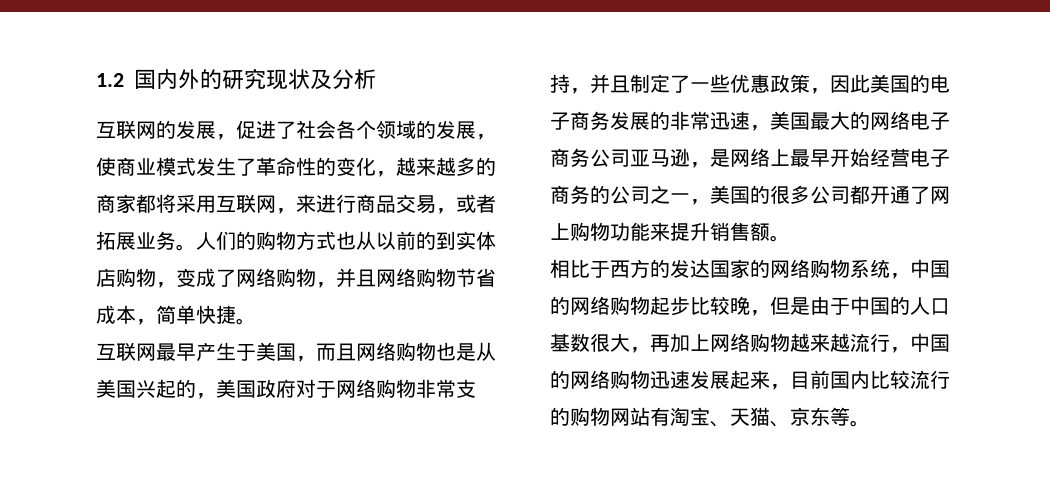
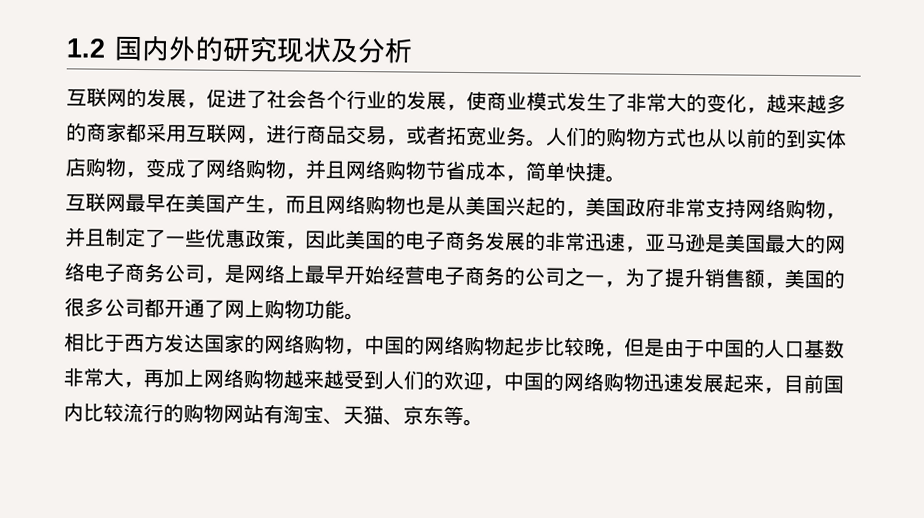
- 互联网的发展，促进了社会各个领域的发展，使商业模式发生了革命性的变化，越来越多的商家都将采用互联网，来进行商品交易，或者拓展业务。
+ 互联网的发展，促进了社会各个行业的发展，使商业模式发生了非常大的变化，越来越多的商家都采用互联网，进行商品交易，或者拓宽业务。
- 互联网最早产生于美国，而且网络购物也是从美国兴起的，美国政府对于网络购物非常支持，并且制定了一些优惠政策，因此美国的电子商务发展的非常迅速，美国最大的网络电子商务公司亚马逊，是网络上最早开始经营电子商务的公司之一，美国的很多公司都开通了网上购物功能来提升销售额。
+ 互联网最早在美国产生，而且网络购物也是从美国兴起的，美国政府非常支持网络购物，并且制定了一些优惠政策，因此美国的电子商务发展的非常迅速，亚马逊是美国最大的网络电子商务公司，是网络上最早开始经营电子商务的公司之一，为了提升销售额，美国的很多公司都开通了网上购物功能。
- 相比于西方的发达国家的网络购物系统，中国的网络购物起步比较晚，但是由于中国的人口基数很大，再加上网络购物越来越流行，中国的网络购物迅速发展起来，目前国内比较流行的购物网站有淘宝、天猫、京东等。
+ 相比于西方发达国家的网络购物，中国的网络购物起步比较晚，但是由于中国的人口基数非常大，再加上网络购物越来越受到人们的欢迎，中国的网络购物迅速发展起来，目前国内比较流行的购物网站有淘宝、天猫、京东等。

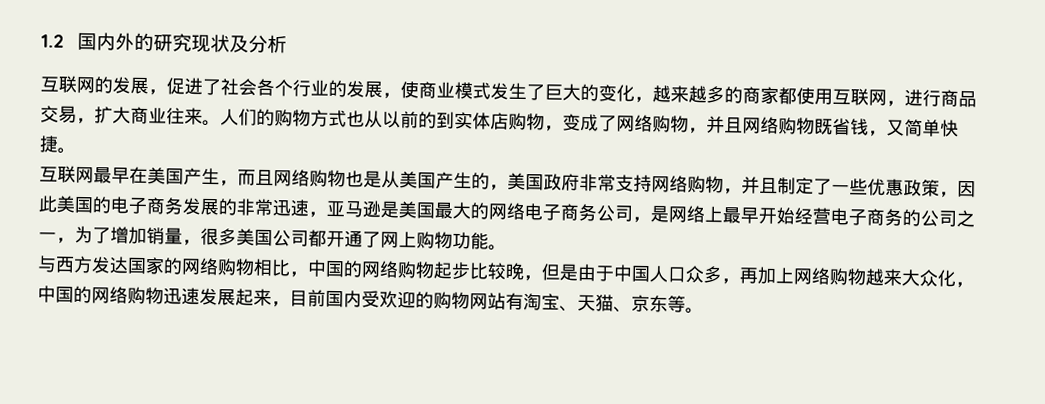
- 互联网的发展，促进了社会各个行业的发展，使商业模式发生了非常大的变化，越来越多的商家都采用互联网，进行商品交易，或者拓宽业务。
+ 互联网的发展，促进了社会各个行业的发展，使商业模式发生了巨大的变化，越来越多的商家都使用互联网，进行商品交易，扩大商业往来。
- 人们的购物方式也从以前的到实体店购物，变成了网络购物，并且网络购物节省成本，简单快捷。
+ 人们的购物方式也从以前的到实体店购物，变成了网络购物，并且网络购物既省钱，又简单快捷。
- 互联网最早在美国产生，而且网络购物也是从美国兴起的，美国政府非常支持网络购物，并且制定了一些优惠政策，因此美国的电子商务发展的非常迅速，亚马逊是美国最大的网络电子商务公司，是网络上最早开始经营电子商务的公司之一，为了提升销售额，美国的很多公司都开通了网上购物功能。
+ 互联网最早在美国产生，而且网络购物也是从美国产生的，美国政府非常支持网络购物，并且制定了一些优惠政策，因此美国的电子商务发展的非常迅速，亚马逊是美国最大的网络电子商务公司，是网络上最早开始经营电子商务的公司之一，为了增加销量，很多美国公司都开通了网上购物功能。
- 相比于西方发达国家的网络购物，中国的网络购物起步比较晚，但是由于中国的人口基数非常大，再加上网络购物越来越受到人们的欢迎，中国的网络购物迅速发展起来，目前国内比较流行的购物网站有淘宝、天猫、京东等。
+ 与西方发达国家的网络购物相比，中国的网络购物起步比较晚，但是由于中国人口众多，再加上网络购物越来大众化，中国的网络购物迅速发展起来，目前国内受欢迎的购物网站有淘宝、天猫、京东等。

